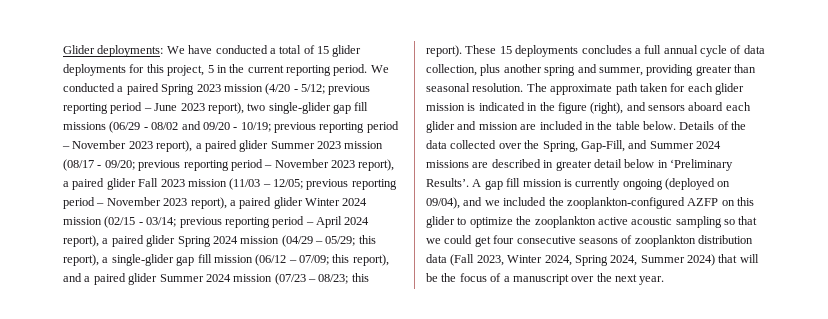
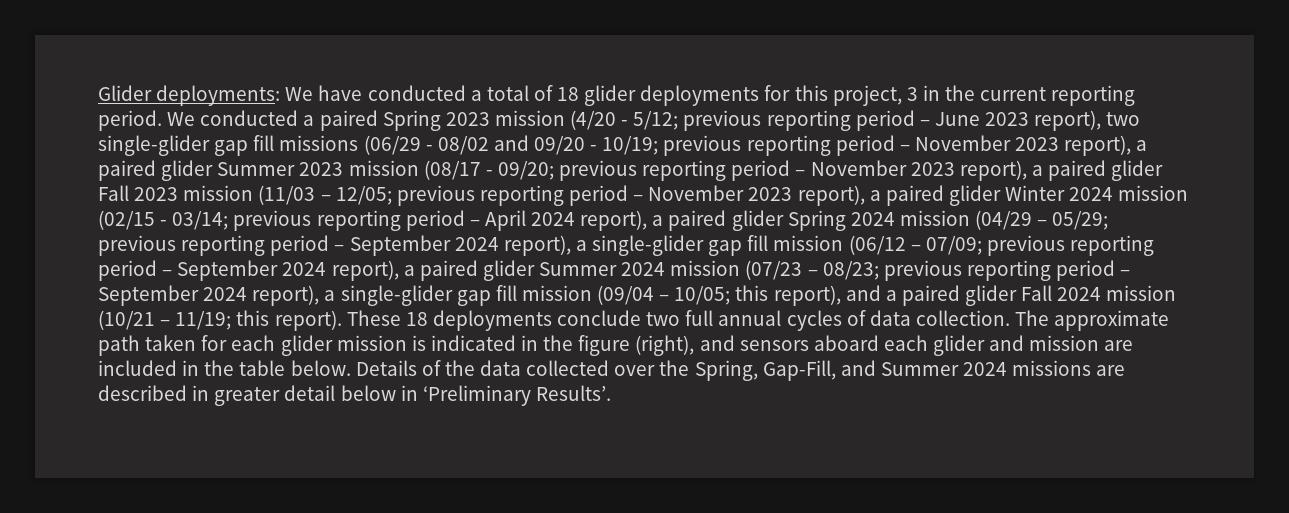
- Glider deployments: We have conducted a total of 15 glider deployments for this project, 5 in the current reporting period.
+ Glider deployments: We have conducted a total of 18 glider deployments for this project, 3 in the current reporting period.
- this report), a single-glider gap fill mission (06/12 – 07/09;
+ previous reporting period – September 2024 report), a single-glider gap fill mission (06/12 – 07/09;
- this report), and a paired glider Summer 2024 mission (07/23 – 08/23;
+ previous reporting period – September 2024 report), a paired glider Summer 2024 mission (07/23 – 08/23;
- this report). These 15 deployments concludes a full annual cycle of data collection, plus another spring and summer, providing greater than seasonal resolution.
+ previous reporting period – September 2024 report), a single-glider gap fill mission (09/04 – 10/05; this report), and a paired glider Fall 2024 mission (10/21 – 11/19; this report). These 18 deployments conclude two full annual cycles of data collection.
- A gap fill mission is currently ongoing (deployed on 09/04), and we included the zooplankton-configured AZFP on this glider to optimize the zooplankton active acoustic sampling so that we could get four consecutive seasons of zooplankton distribution data (Fall 2023, Winter 2024, Spring 2024, Summer 2024) that will be the focus of a manuscript over the next year.

